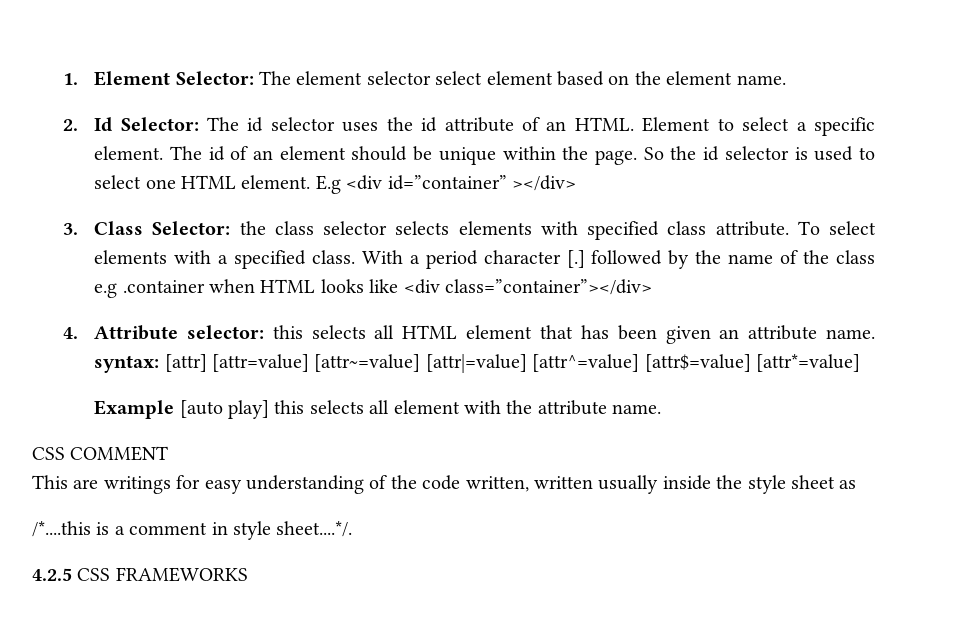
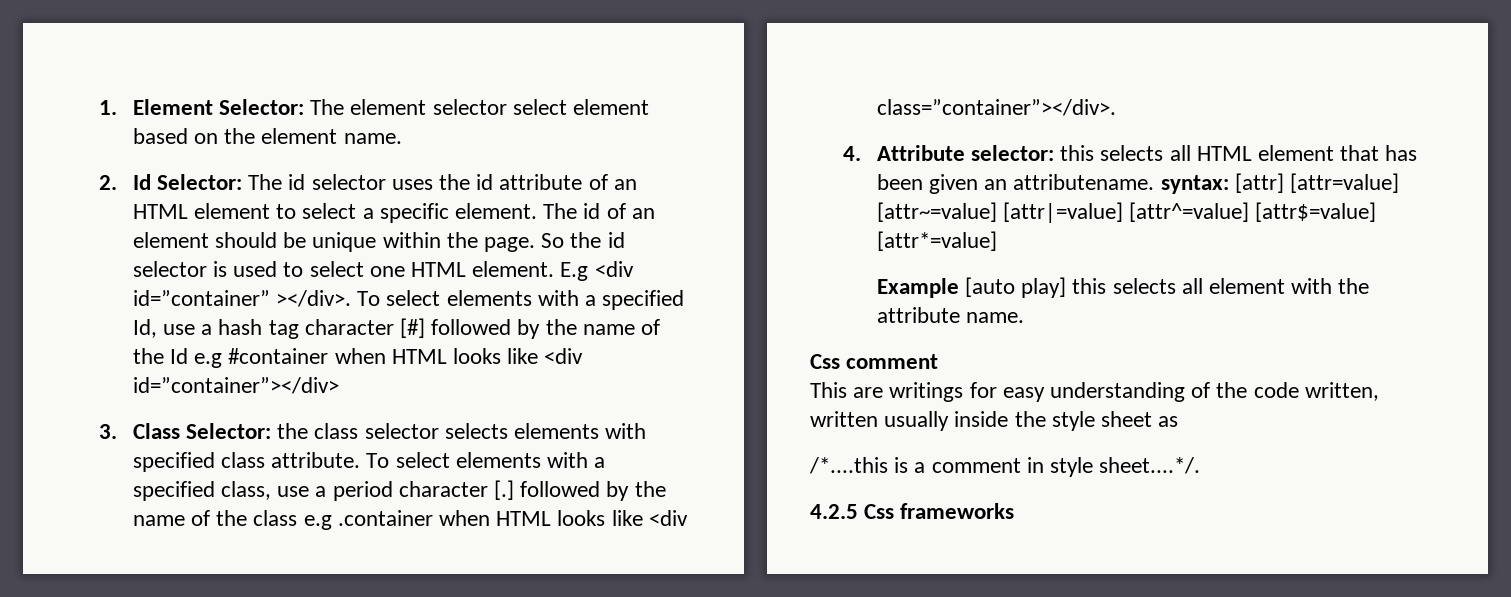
- 2. Id Selector: The id selector uses the id attribute of an HTML. Element to select a specific element.
+ 2. Id Selector: The id selector uses the id attribute of an HTML element to select a specific element.
- E.g <div id=”container” ></div>
+ E.g <div id=”container” ></div>. To select elements with a specified Id, use a hash tag character [#] followed by the name of the Id e.g #container when HTML looks like <div id=”container”></div>
- To select elements with a specified class. With a period character [.] followed by the name of the class e.g .container when HTML looks like <div class=”container”></div>
+ To select elements with a specified class, use a period character [.] followed by the name of the class e.g .container when HTML looks like <div class=”container”></div>.
- 4. Attribute selector: this selects all HTML element that has been given an attribute name. syntax: [attr] [attr=value] [attr~=value] [attr|=value] [attr^=value] [attr$=value] [attr*=value]
+ 4. Attribute selector: this selects all HTML element that has been given an attributename. syntax: [attr] [attr=value] [attr~=value] [attr|=value] [attr^=value] [attr$=value] [attr*=value]
- CSS COMMENT
+ Css comment
- 4.2.5 CSS FRAMEWORKS
+ 4.2.5 Css frameworks

